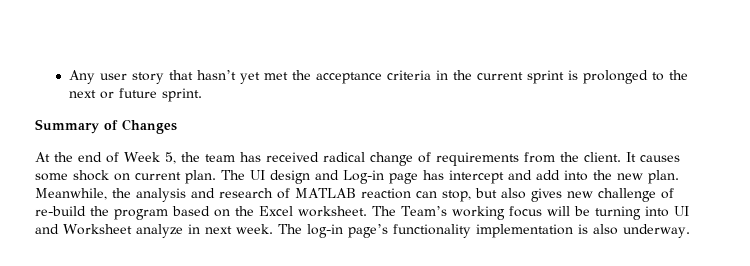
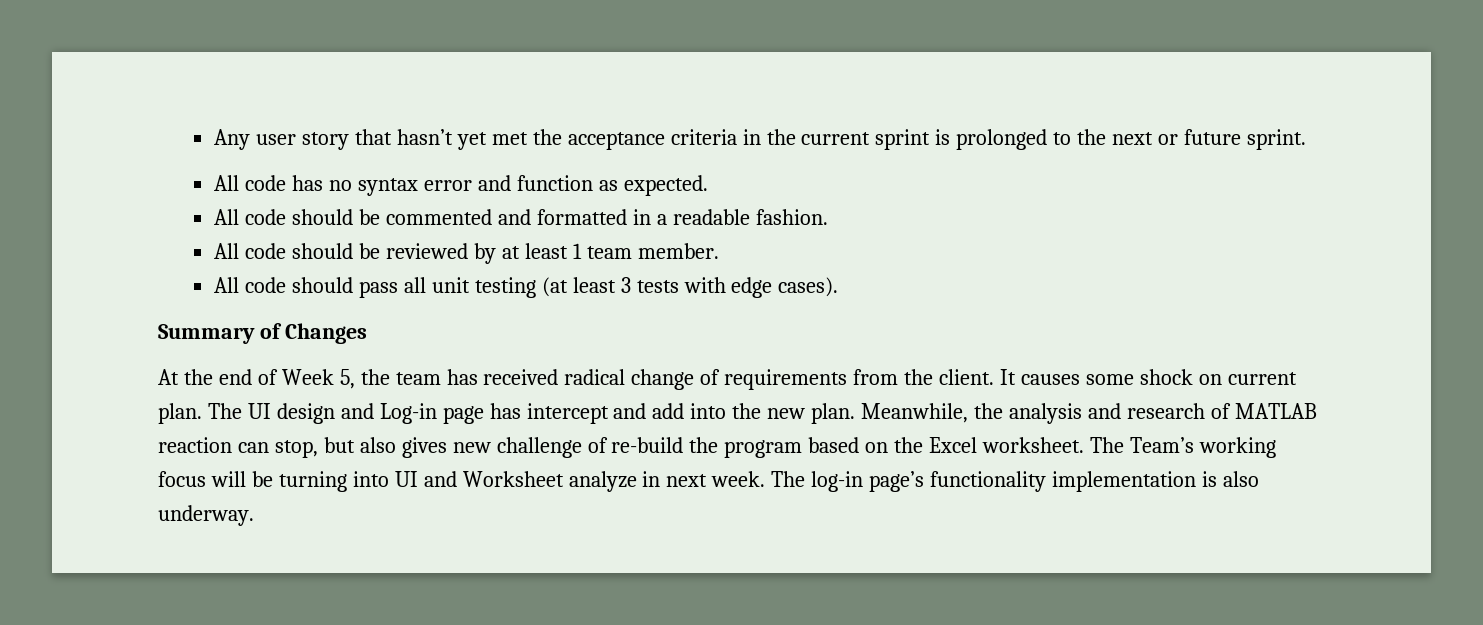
+ All code has no syntax error and function as expected.
+ All code should be commented and formatted in a readable fashion.
+ All code should be reviewed by at least 1 team member.
+ All code should pass all unit testing (at least 3 tests with edge cases).

